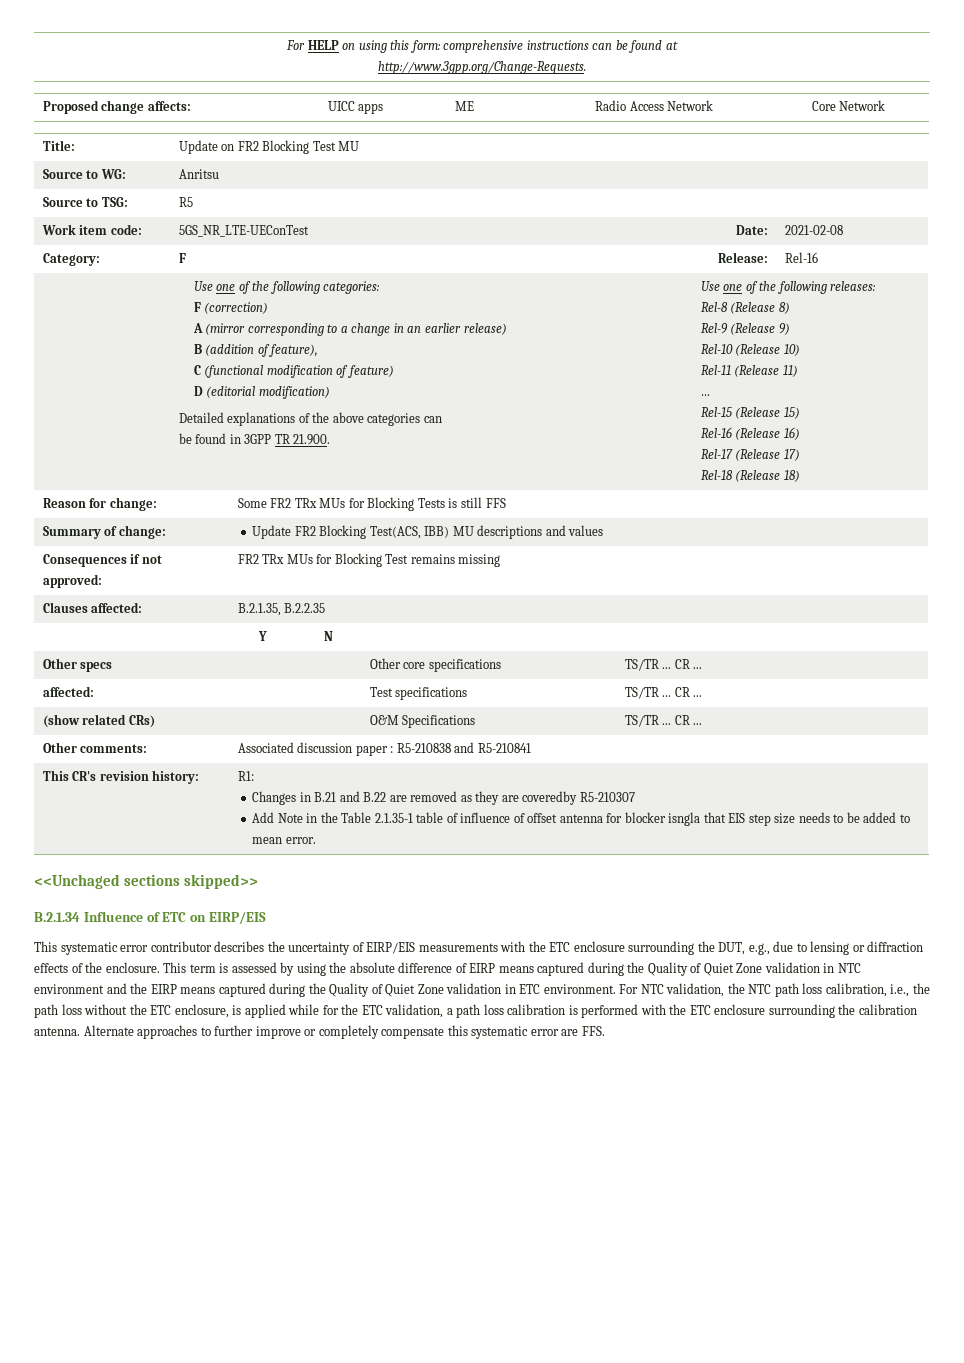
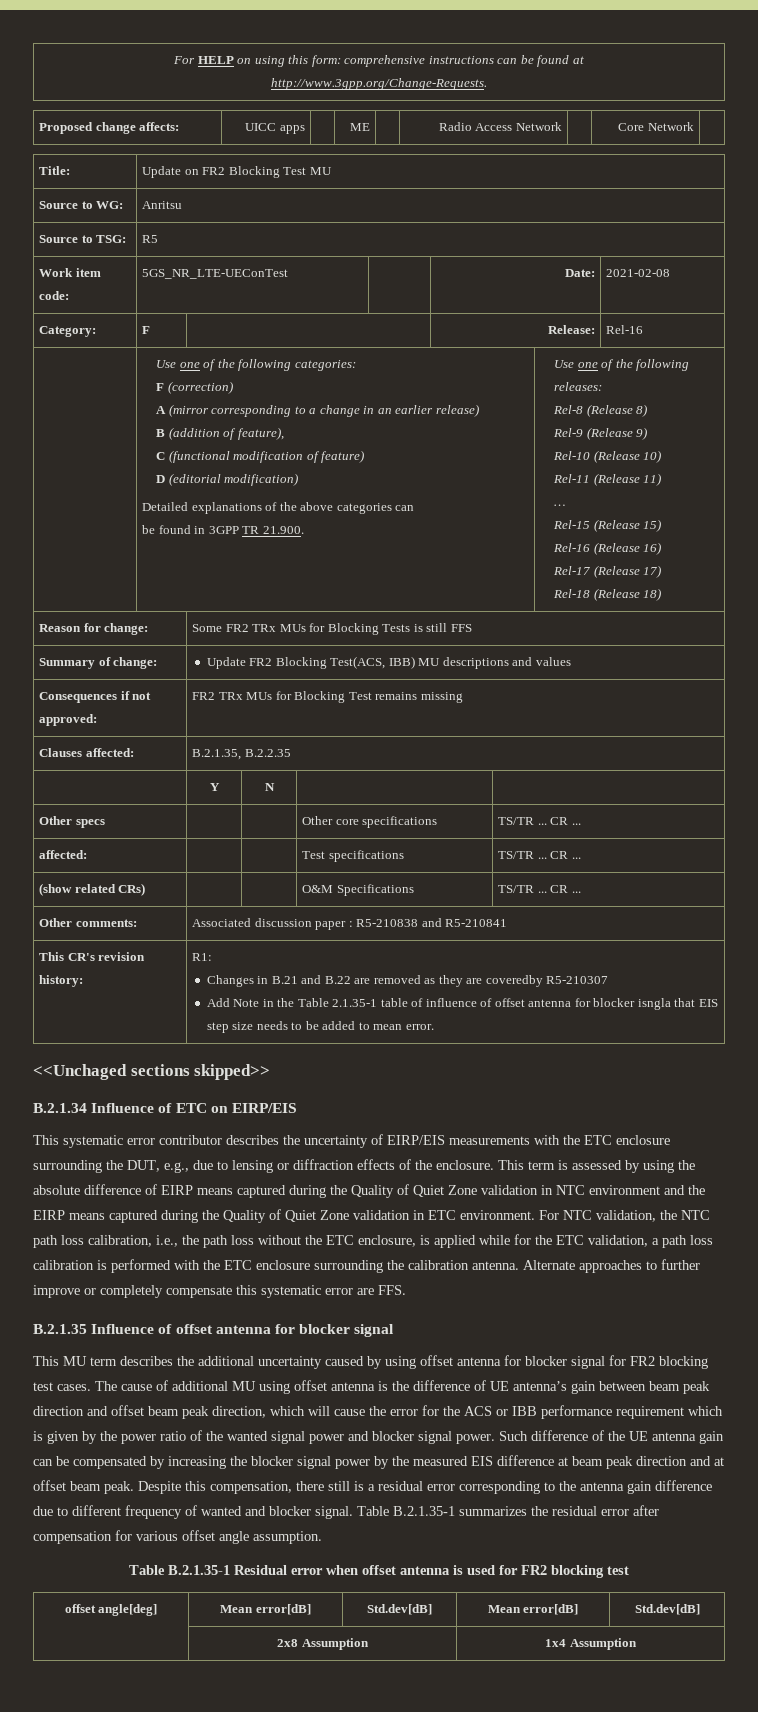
+ B.2.1.35 Influence of offset antenna for blocker signal
+ This MU term describes the additional uncertainty caused by using offset antenna for blocker signal for FR2 blocking test cases. The cause of additional MU using offset antenna is the difference of UE antenna’s gain between beam peak direction and offset beam peak direction, which will cause the error for the ACS or IBB performance requirement which is given by the power ratio of the wanted signal power and blocker signal power. Such difference of the UE antenna gain can be compensated by increasing the blocker signal power by the measured EIS difference at beam peak direction and at offset beam peak. Despite this compensation, there still is a residual error corresponding to the antenna gain difference due to different frequency of wanted and blocker signal. Table B.2.1.35-1 summarizes the residual error after compensation for various offset angle assumption.
+ Table B.2.1.35-1 Residual error when offset antenna is used for FR2 blocking test
+ offset angle[deg] | Mean error[dB] | Std.dev[dB] | Mean error[dB] | Std.dev[dB]
+ | 2x8 Assumption | 1x4 Assumption

